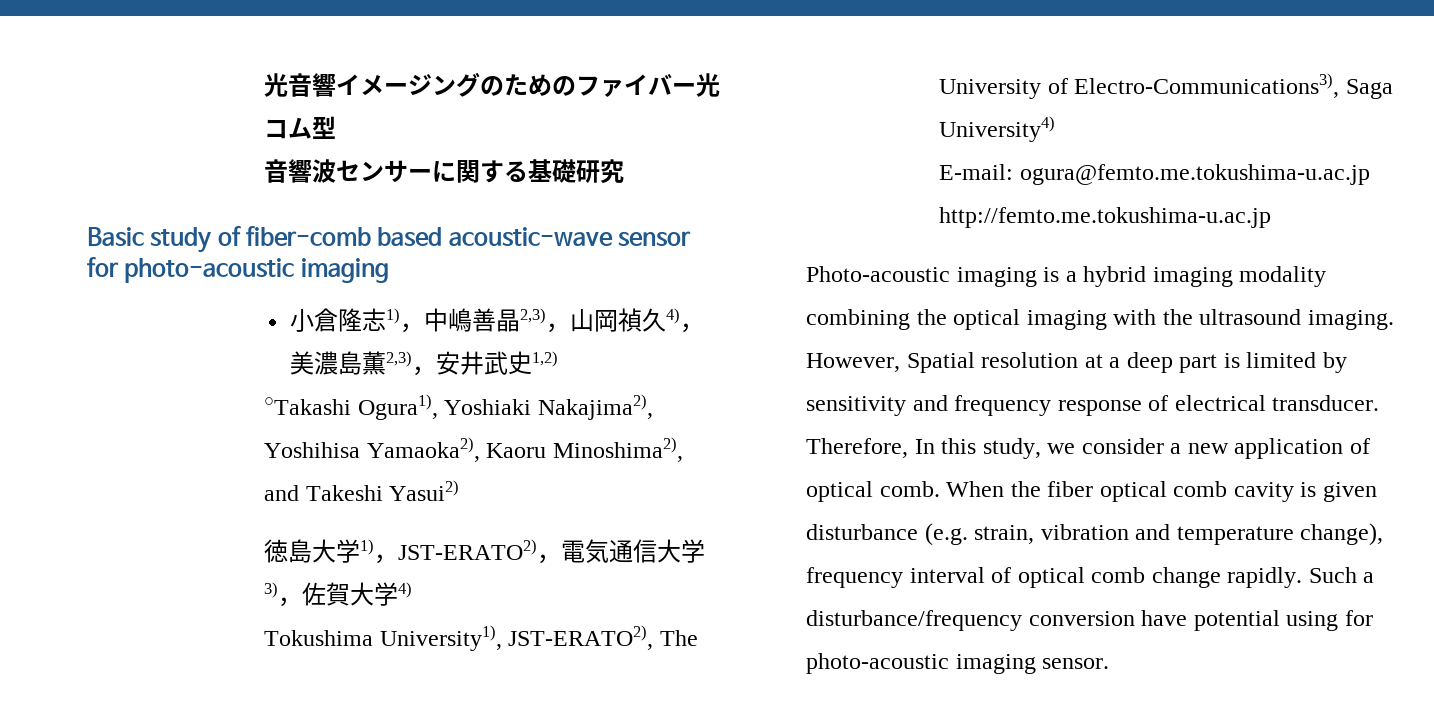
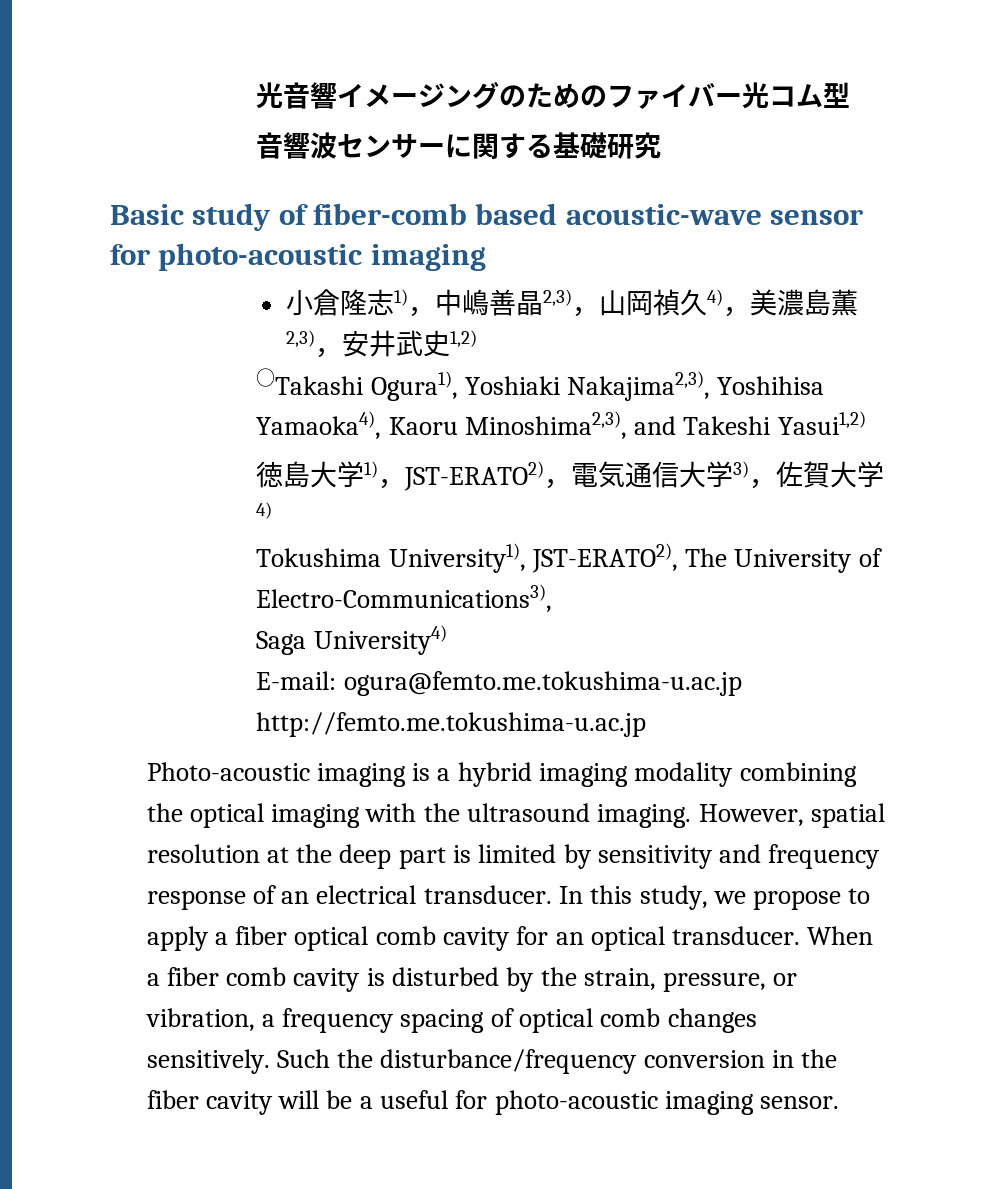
- ○Takashi Ogura1), Yoshiaki Nakajima2), Yoshihisa Yamaoka2), Kaoru Minoshima2), and Takeshi Yasui2)
+ ○Takashi Ogura1), Yoshiaki Nakajima2,3), Yoshihisa Yamaoka4), Kaoru Minoshima2,3), and Takeshi Yasui1,2)
- Tokushima University1), JST-ERATO2), The University of Electro-Communications3), Saga University4)
+ Tokushima University1), JST-ERATO2), The University of Electro-Communications3),
+ Saga University4)
- However, Spatial resolution at a deep part is limited by sensitivity and frequency response of electrical transducer.
+ However, spatial resolution at the deep part is limited by sensitivity and frequency response of an electrical transducer.
- Therefore, In this study, we consider a new application of optical comb. When the fiber optical comb cavity is given disturbance (e.g. strain, vibration and temperature change), frequency interval of optical comb change rapidly. Such a disturbance/frequency conversion have potential using for photo-acoustic imaging sensor.
+ In this study, we propose to apply a fiber optical comb cavity for an optical transducer. When a fiber comb cavity is disturbed by the strain, pressure, or vibration, a frequency spacing of optical comb changes sensitively. Such the disturbance/frequency conversion in the fiber cavity will be a useful for photo-acoustic imaging sensor.

